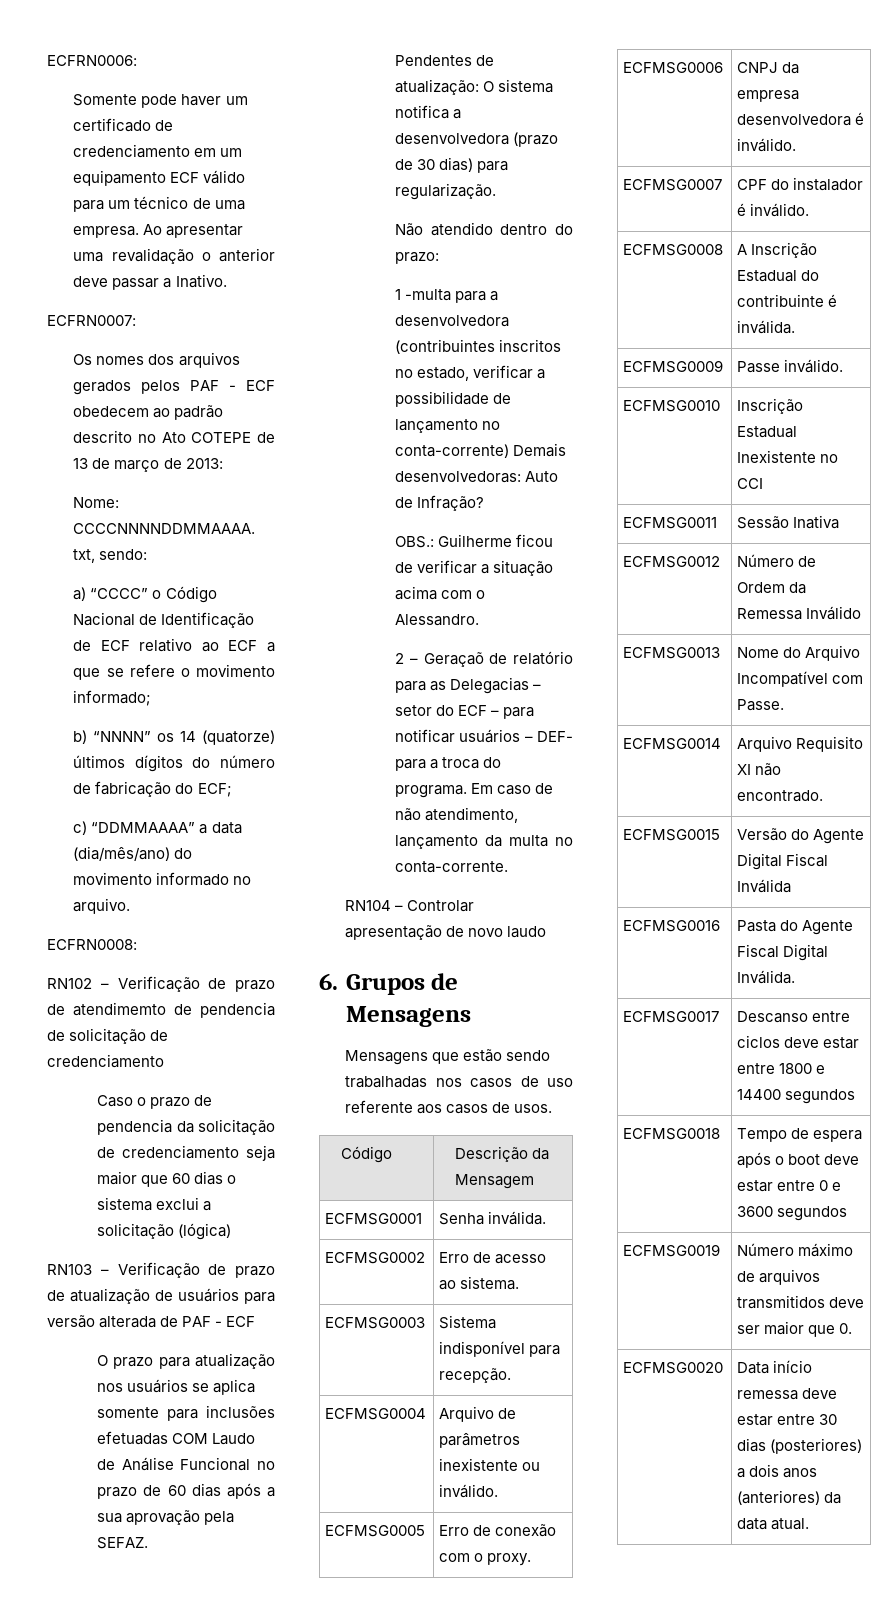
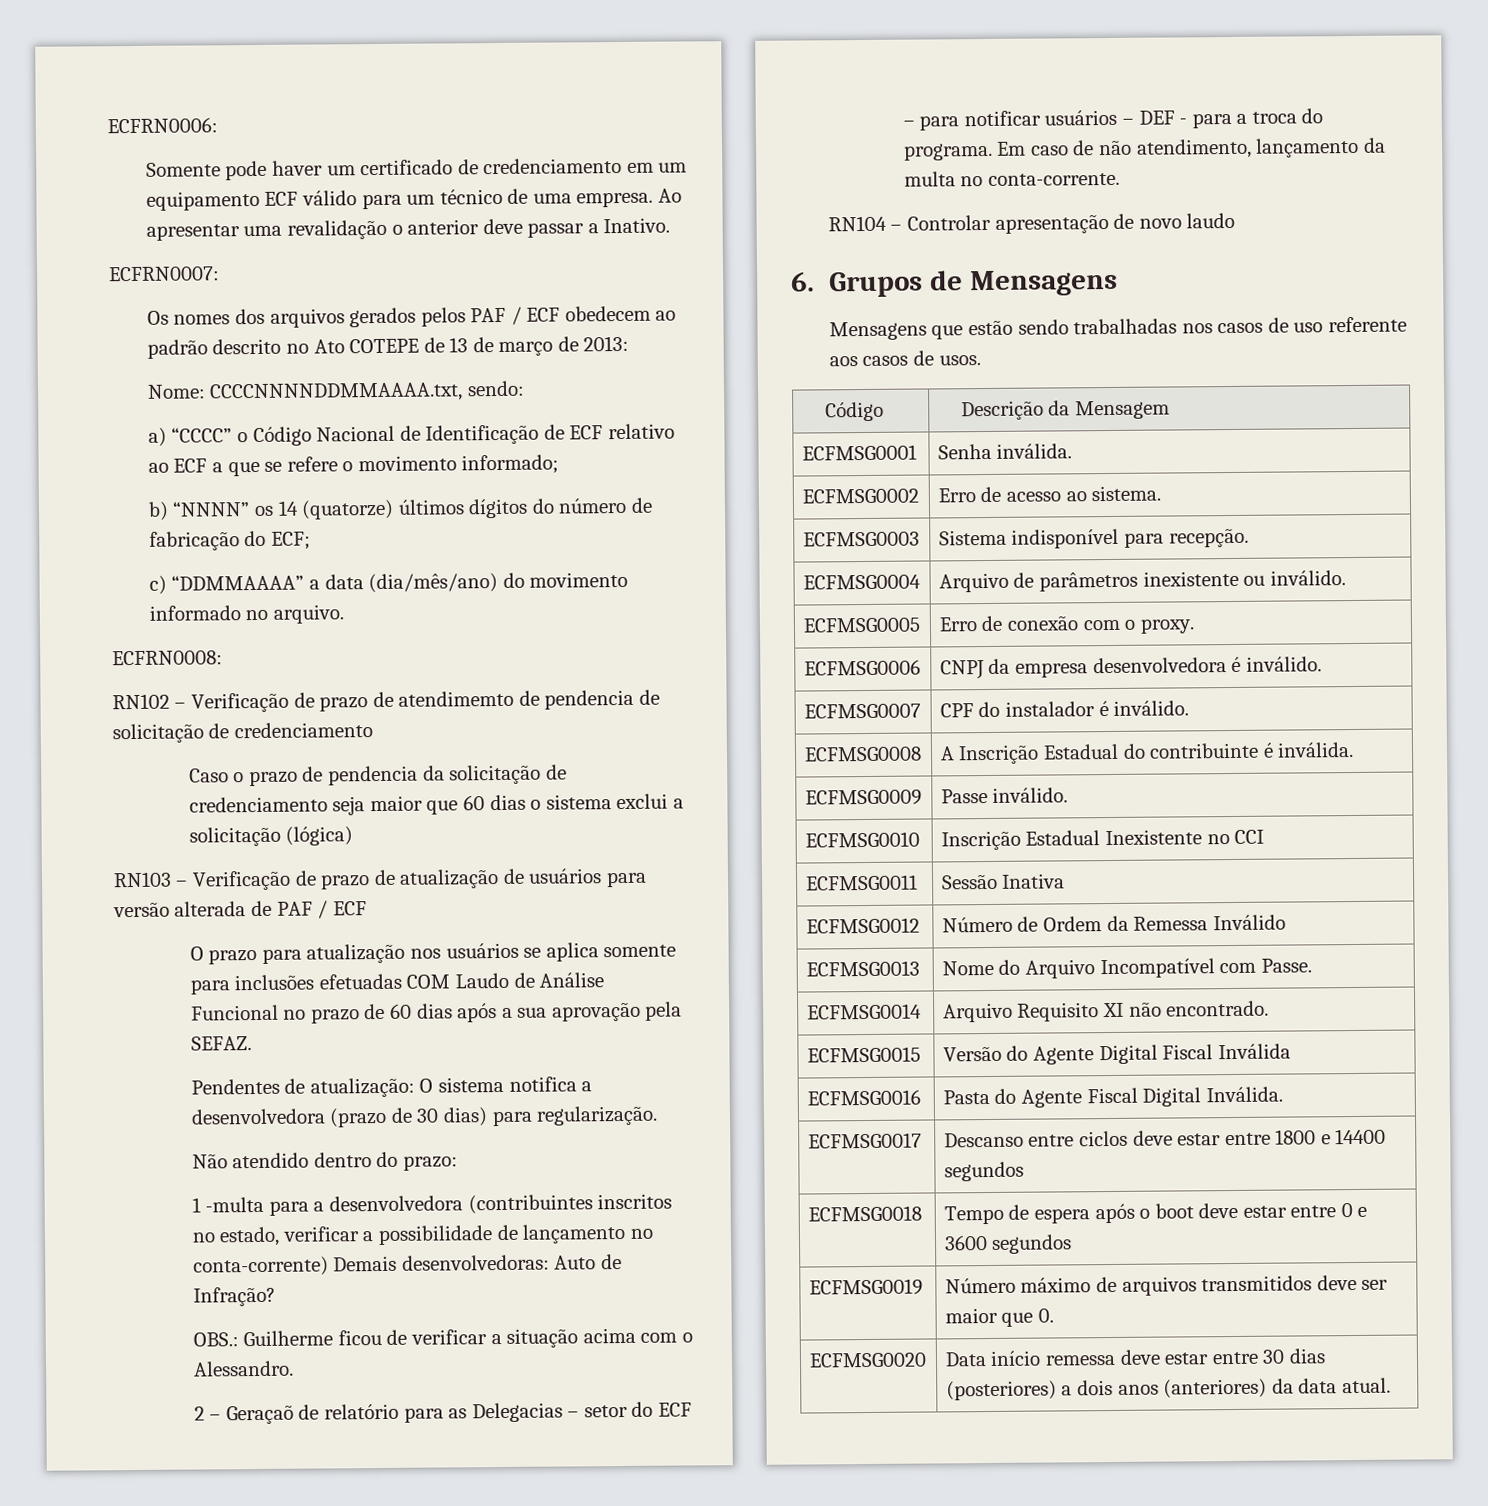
- Os nomes dos arquivos gerados pelos PAF - ECF obedecem ao padrão descrito no Ato COTEPE de 13 de março de 2013:
+ Os nomes dos arquivos gerados pelos PAF / ECF obedecem ao padrão descrito no Ato COTEPE de 13 de março de 2013:
- RN103 – Verificação de prazo de atualização de usuários para versão alterada de PAF - ECF
+ RN103 – Verificação de prazo de atualização de usuários para versão alterada de PAF / ECF
- 2 – Geraçaõ de relatório para as Delegacias – setor do ECF – para notificar usuários – DEF- para a troca do programa.
+ 2 – Geraçaõ de relatório para as Delegacias – setor do ECF – para notificar usuários – DEF - para a troca do programa.

